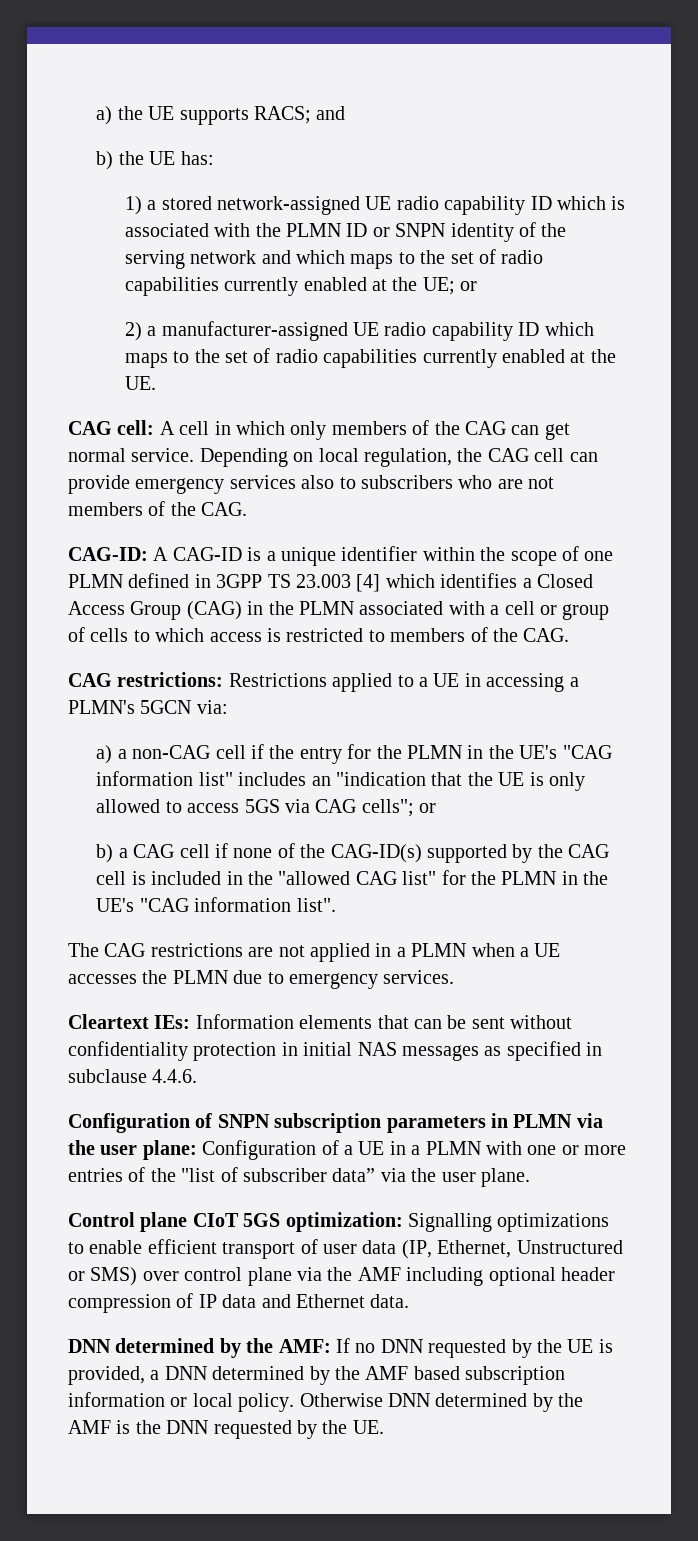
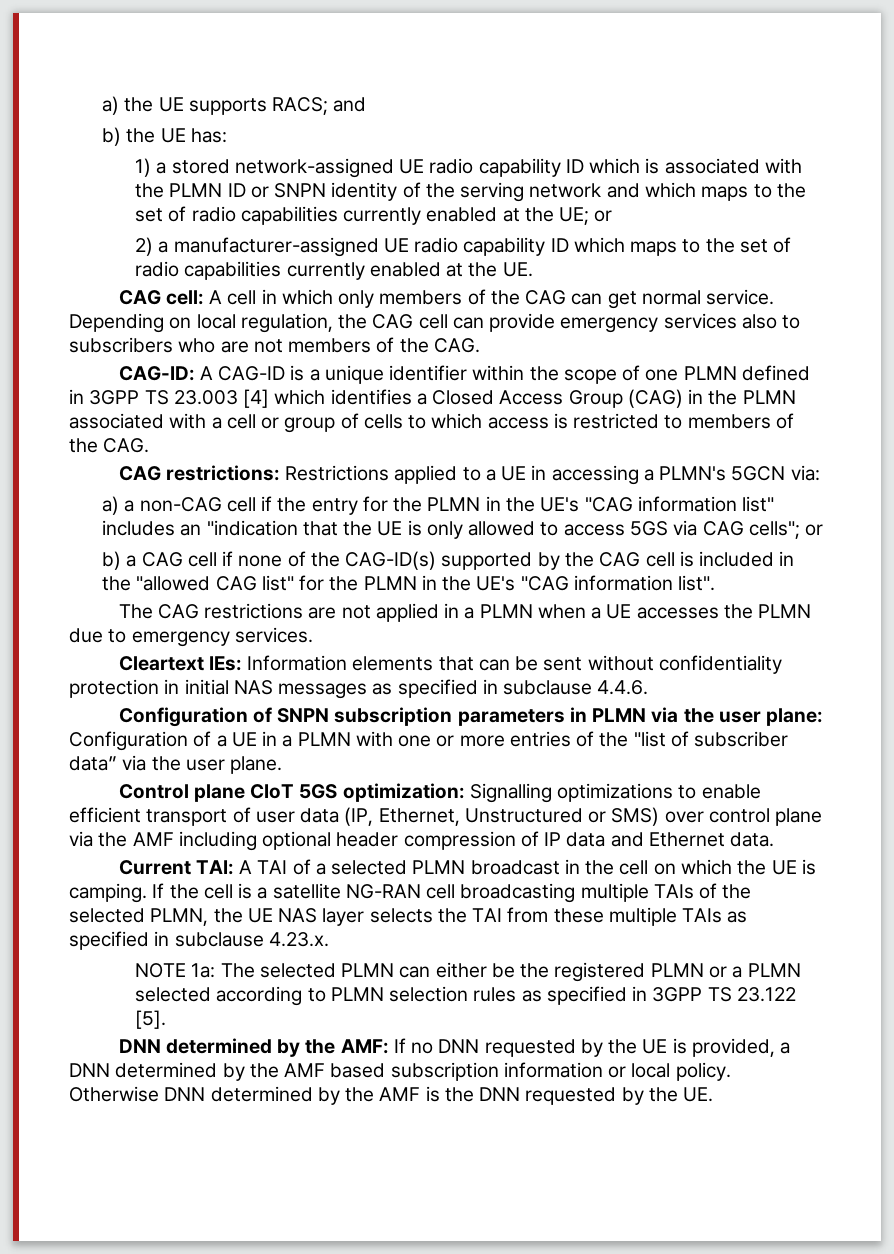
+ Current TAI: A TAI of a selected PLMN broadcast in the cell on which the UE is camping. If the cell is a satellite NG-RAN cell broadcasting multiple TAIs of the selected PLMN, the UE NAS layer selects the TAI from these multiple TAIs as specified in subclause 4.23.x.
+ NOTE 1a: The selected PLMN can either be the registered PLMN or a PLMN selected according to PLMN selection rules as specified in 3GPP TS 23.122 [5].

